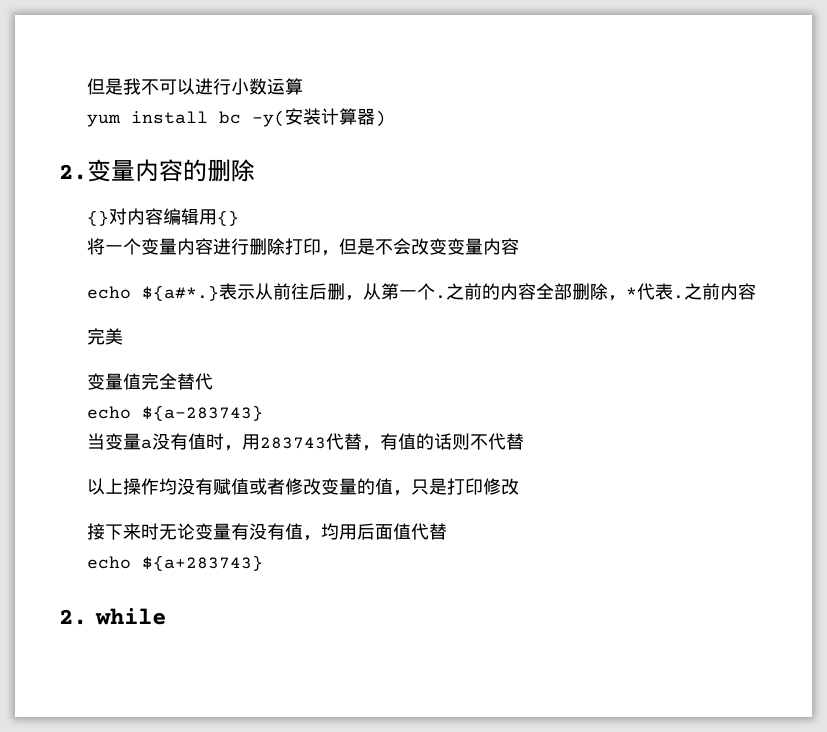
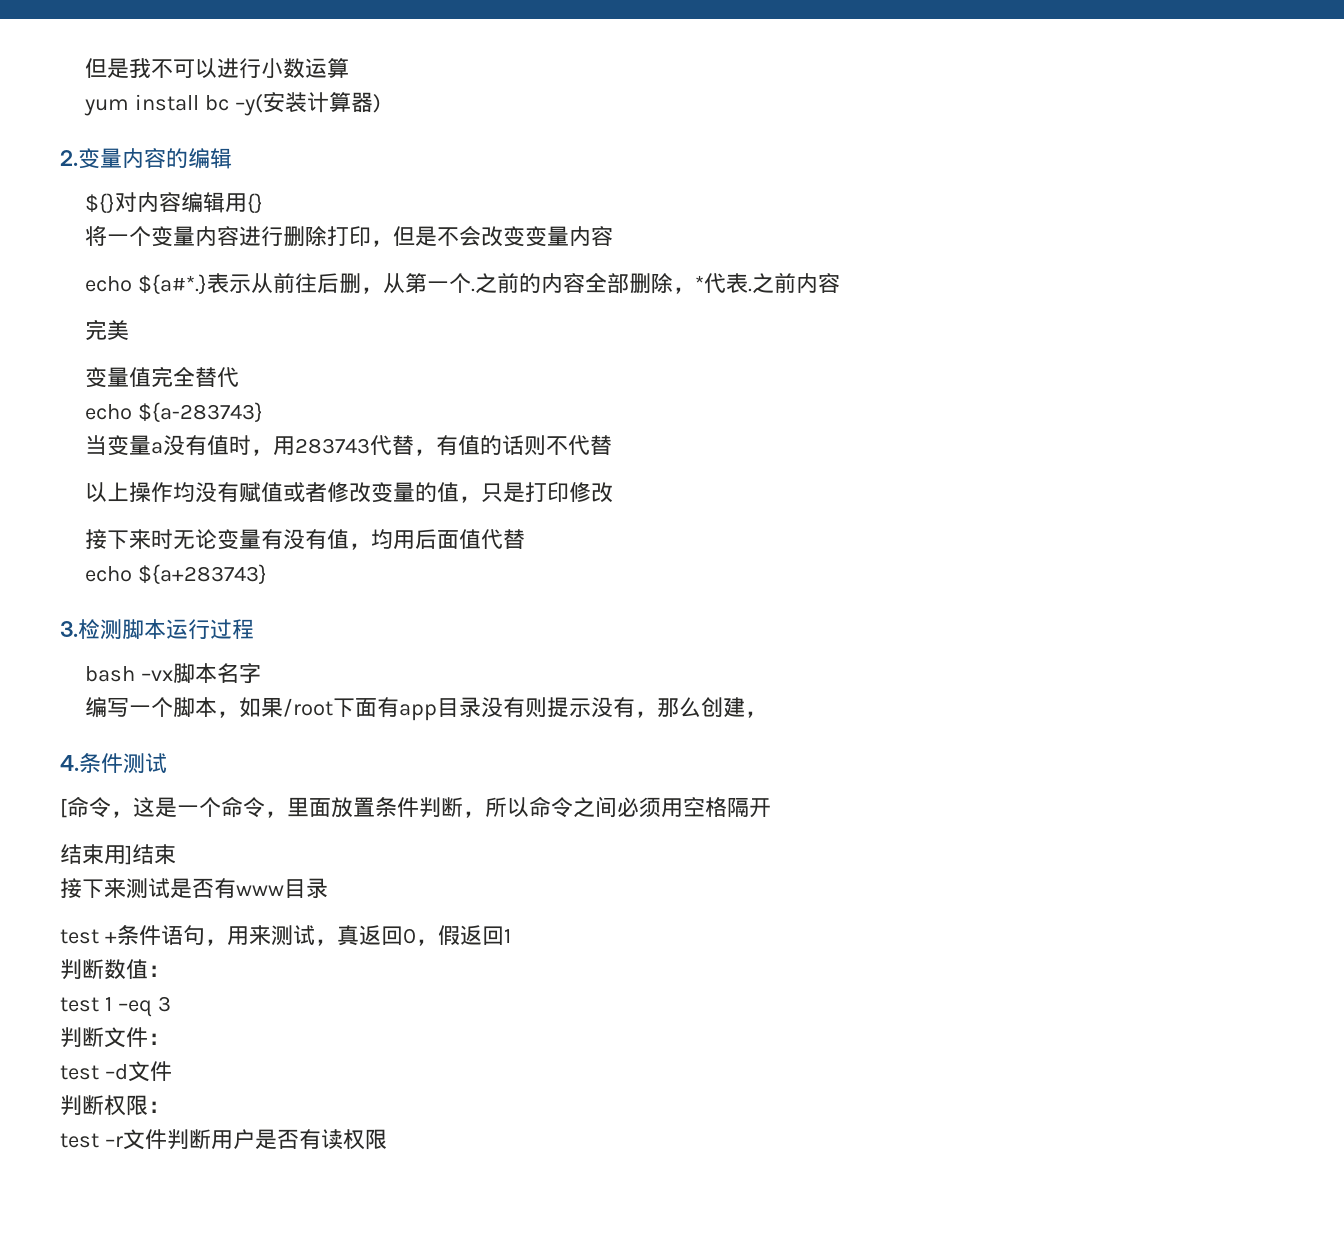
- 2.变量内容的删除
- {}对内容编辑用{}
+ 2.变量内容的编辑
+ ${}对内容编辑用{}
- 2. while
+ 3.检测脚本运行过程
+ bash –vx脚本名字
+ 编写一个脚本，如果/root下面有app目录没有则提示没有，那么创建，
+ 4.条件测试
+ [命令，这是一个命令，里面放置条件判断，所以命令之间必须用空格隔开
+ 结束用]结束
+ 接下来测试是否有www目录
+ test +条件语句，用来测试，真返回0，假返回1
+ 判断数值：
+ test 1 –eq 3
+ 判断文件：
+ test –d文件
+ 判断权限：
+ test –r文件判断用户是否有读权限

